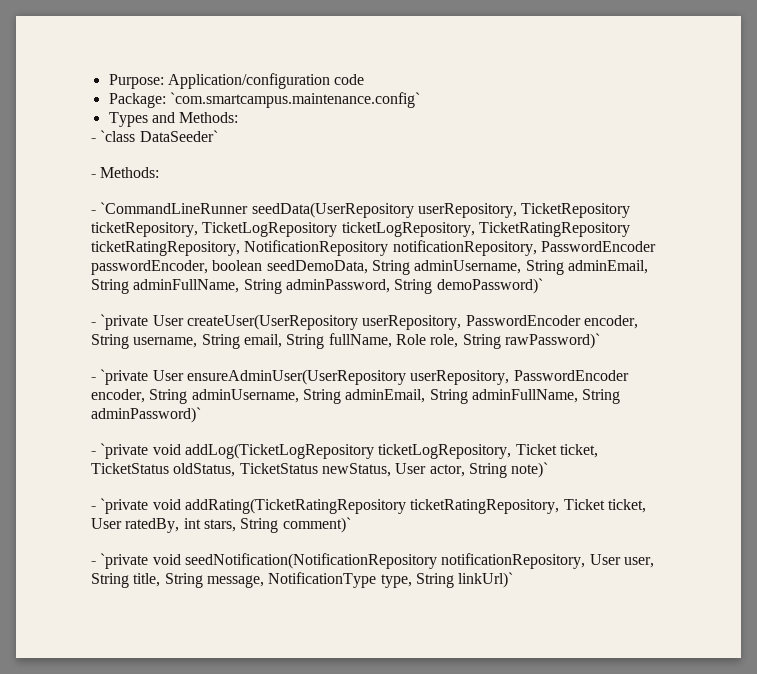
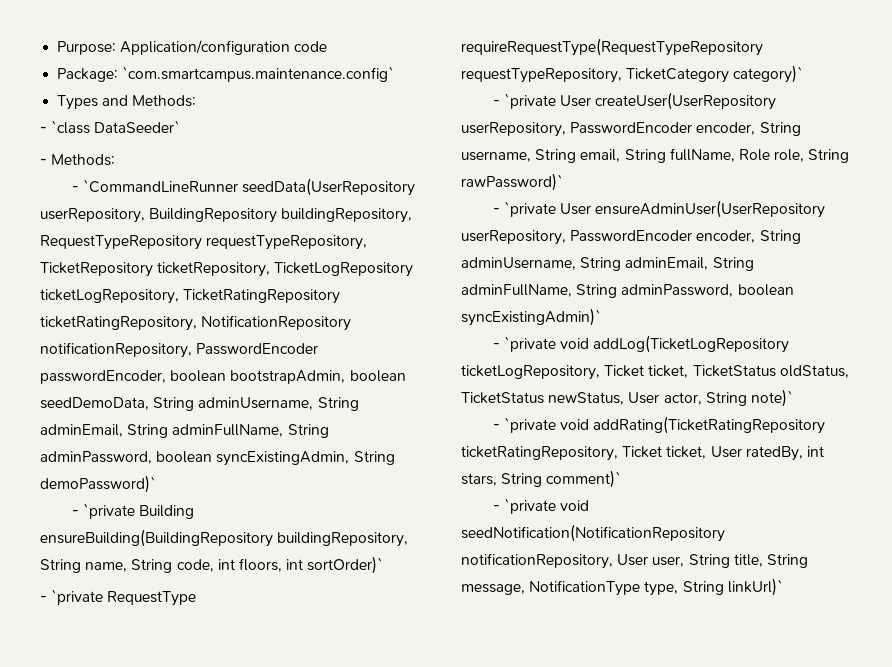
- - `CommandLineRunner seedData(UserRepository userRepository, TicketRepository ticketRepository, TicketLogRepository ticketLogRepository, TicketRatingRepository ticketRatingRepository, NotificationRepository notificationRepository, PasswordEncoder passwordEncoder, boolean seedDemoData, String adminUsername, String adminEmail, String adminFullName, String adminPassword, String demoPassword)`
+ - `CommandLineRunner seedData(UserRepository userRepository, BuildingRepository buildingRepository, RequestTypeRepository requestTypeRepository, TicketRepository ticketRepository, TicketLogRepository ticketLogRepository, TicketRatingRepository ticketRatingRepository, NotificationRepository notificationRepository, PasswordEncoder passwordEncoder, boolean bootstrapAdmin, boolean seedDemoData, String adminUsername, String adminEmail, String adminFullName, String adminPassword, boolean syncExistingAdmin, String demoPassword)`
+ - `private Building ensureBuilding(BuildingRepository buildingRepository, String name, String code, int floors, int sortOrder)`
+ - `private RequestType requireRequestType(RequestTypeRepository requestTypeRepository, TicketCategory category)`
- - `private User ensureAdminUser(UserRepository userRepository, PasswordEncoder encoder, String adminUsername, String adminEmail, String adminFullName, String adminPassword)`
+ - `private User ensureAdminUser(UserRepository userRepository, PasswordEncoder encoder, String adminUsername, String adminEmail, String adminFullName, String adminPassword, boolean syncExistingAdmin)`

